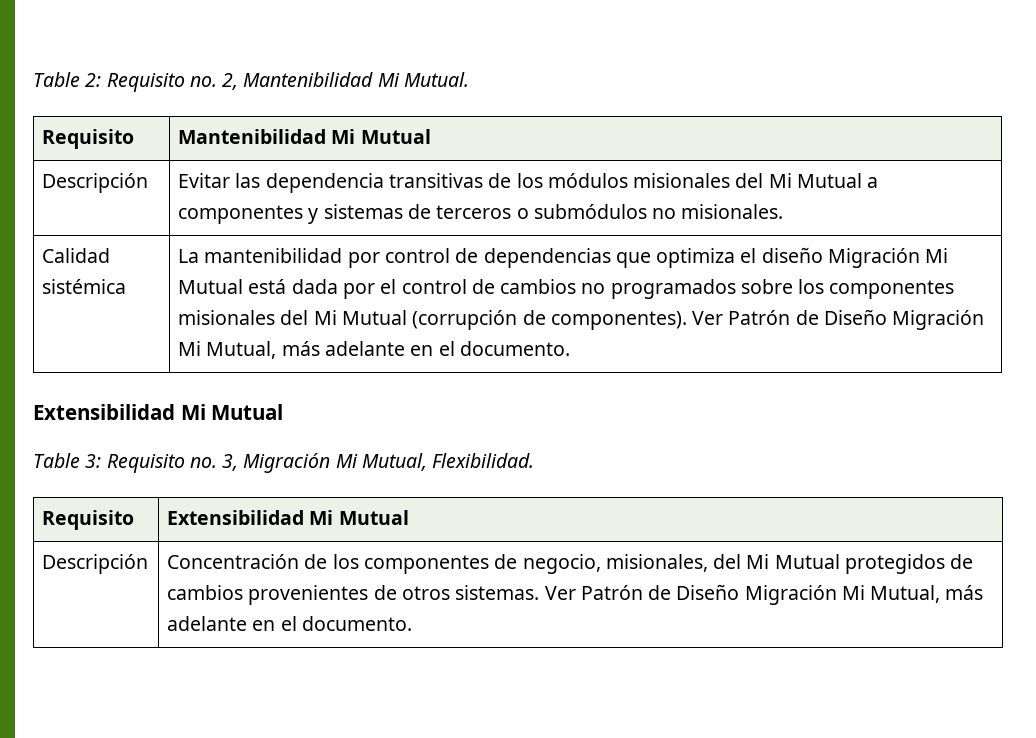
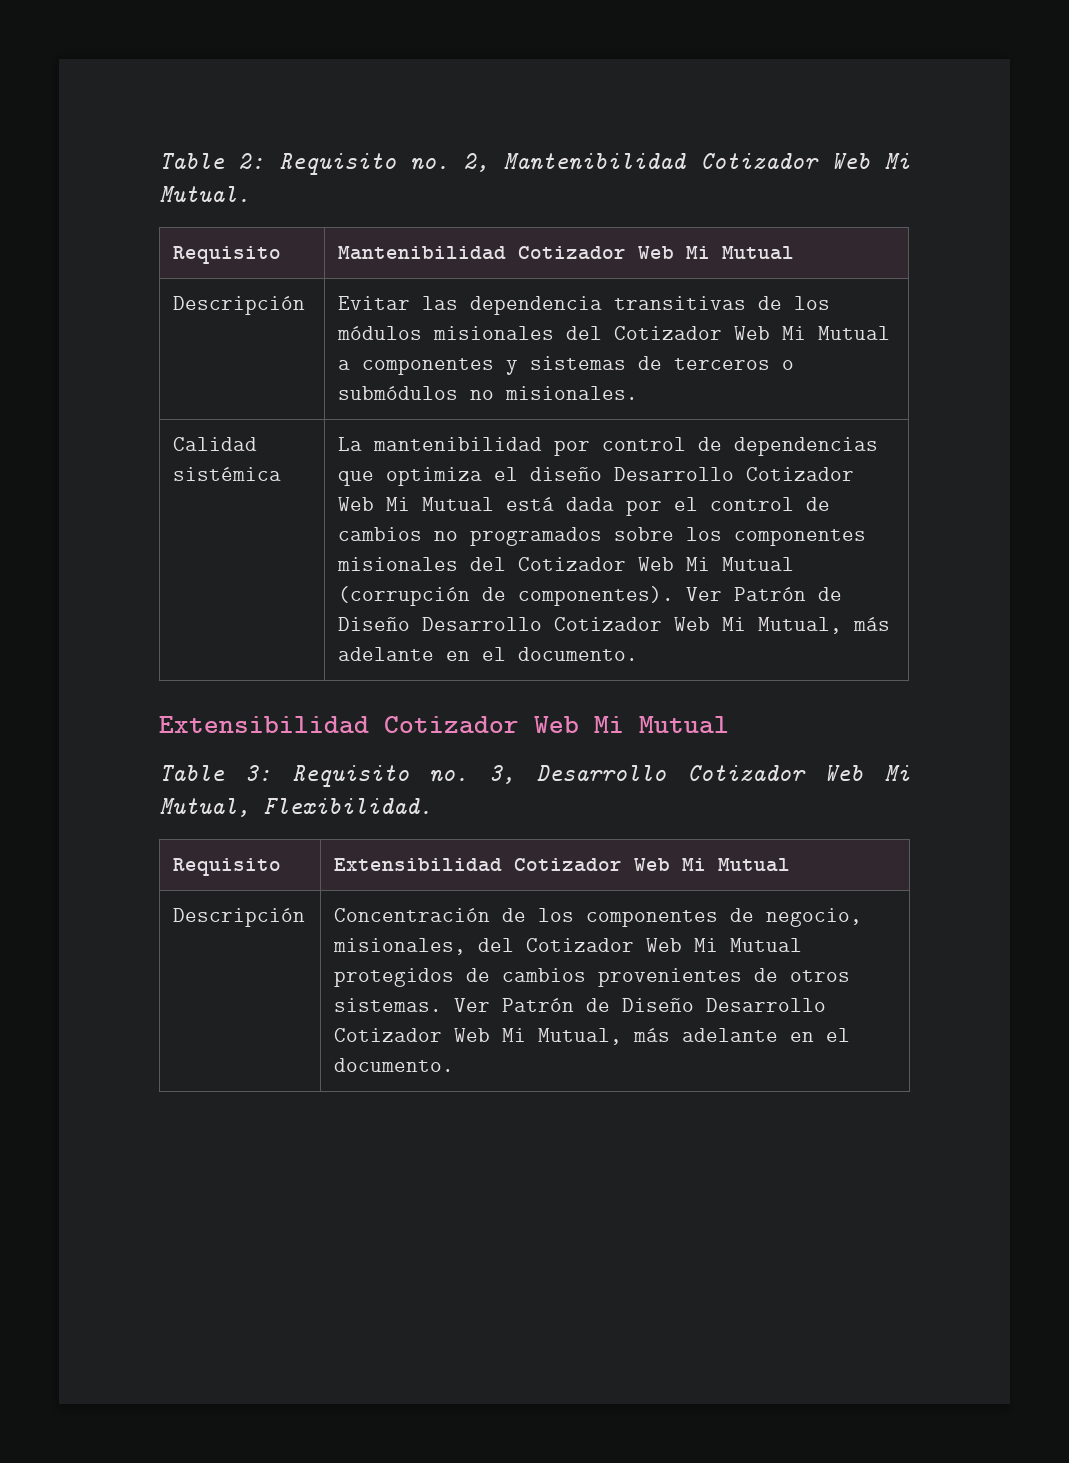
- Table 2: Requisito no. 2, Mantenibilidad Mi Mutual.
+ Table 2: Requisito no. 2, Mantenibilidad Cotizador Web Mi Mutual.
- Requisito | Mantenibilidad Mi Mutual
+ Requisito | Mantenibilidad Cotizador Web Mi Mutual
- Descripción | Evitar las dependencia transitivas de los módulos misionales del Mi Mutual a componentes y sistemas de terceros o submódulos no misionales.
+ Descripción | Evitar las dependencia transitivas de los módulos misionales del Cotizador Web Mi Mutual a componentes y sistemas de terceros o submódulos no misionales.
- La mantenibilidad por control de dependencias que optimiza el diseño Migración Mi Mutual está dada por el control de cambios no programados sobre los componentes misionales del Mi Mutual (corrupción de componentes). Ver Patrón de Diseño Migración Mi Mutual, más adelante en el documento.
- Extensibilidad Mi Mutual
+ La mantenibilidad por control de dependencias que optimiza el diseño Desarrollo Cotizador Web Mi Mutual está dada por el control de cambios no programados sobre los componentes misionales del Cotizador Web Mi Mutual (corrupción de componentes). Ver Patrón de Diseño Desarrollo Cotizador Web Mi Mutual, más adelante en el documento.
+ Extensibilidad Cotizador Web Mi Mutual
- Table 3: Requisito no. 3, Migración Mi Mutual, Flexibilidad.
+ Table 3: Requisito no. 3, Desarrollo Cotizador Web Mi Mutual, Flexibilidad.
- Requisito | Extensibilidad Mi Mutual
+ Requisito | Extensibilidad Cotizador Web Mi Mutual
- Descripción | Concentración de los componentes de negocio, misionales, del Mi Mutual protegidos de cambios provenientes de otros sistemas. Ver Patrón de Diseño Migración Mi Mutual, más adelante en el documento.
+ Descripción | Concentración de los componentes de negocio, misionales, del Cotizador Web Mi Mutual protegidos de cambios provenientes de otros sistemas. Ver Patrón de Diseño Desarrollo Cotizador Web Mi Mutual, más adelante en el documento.

